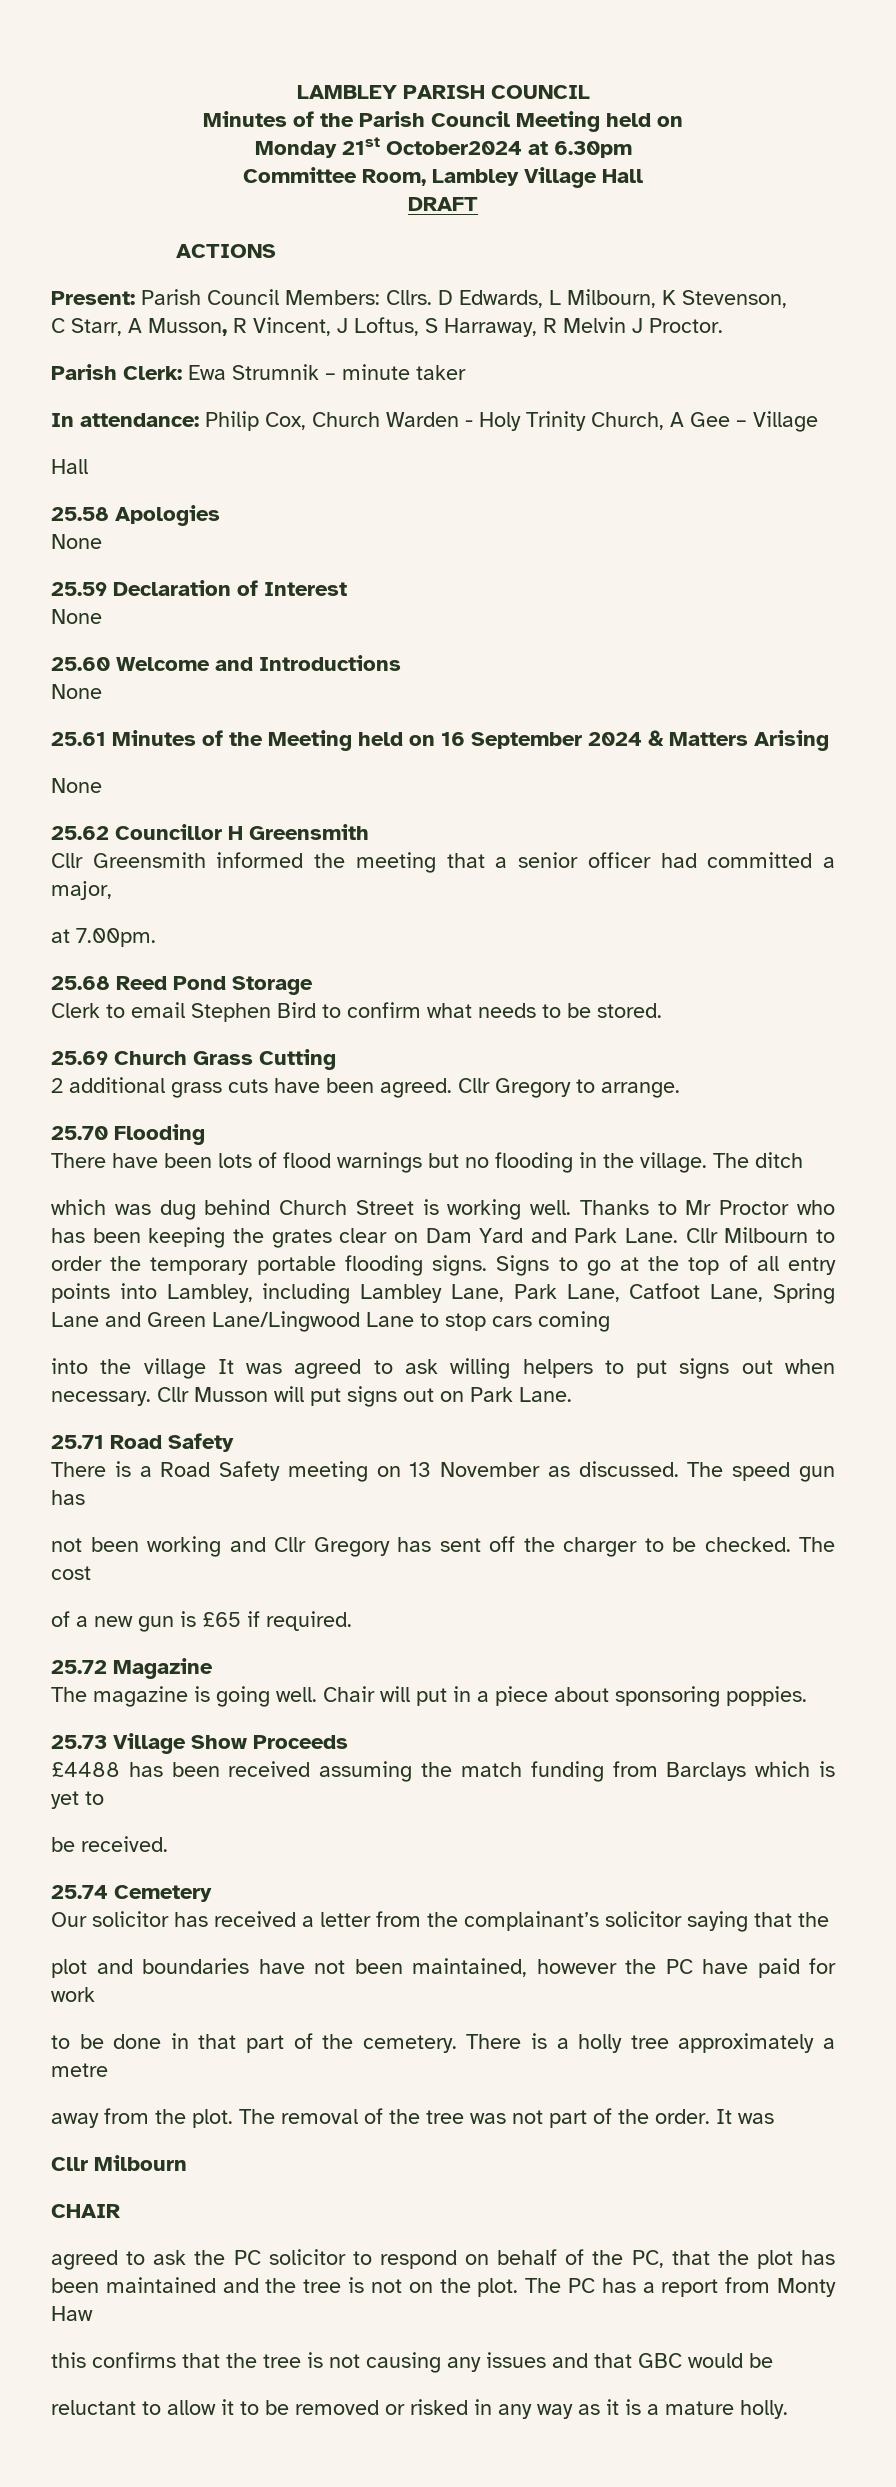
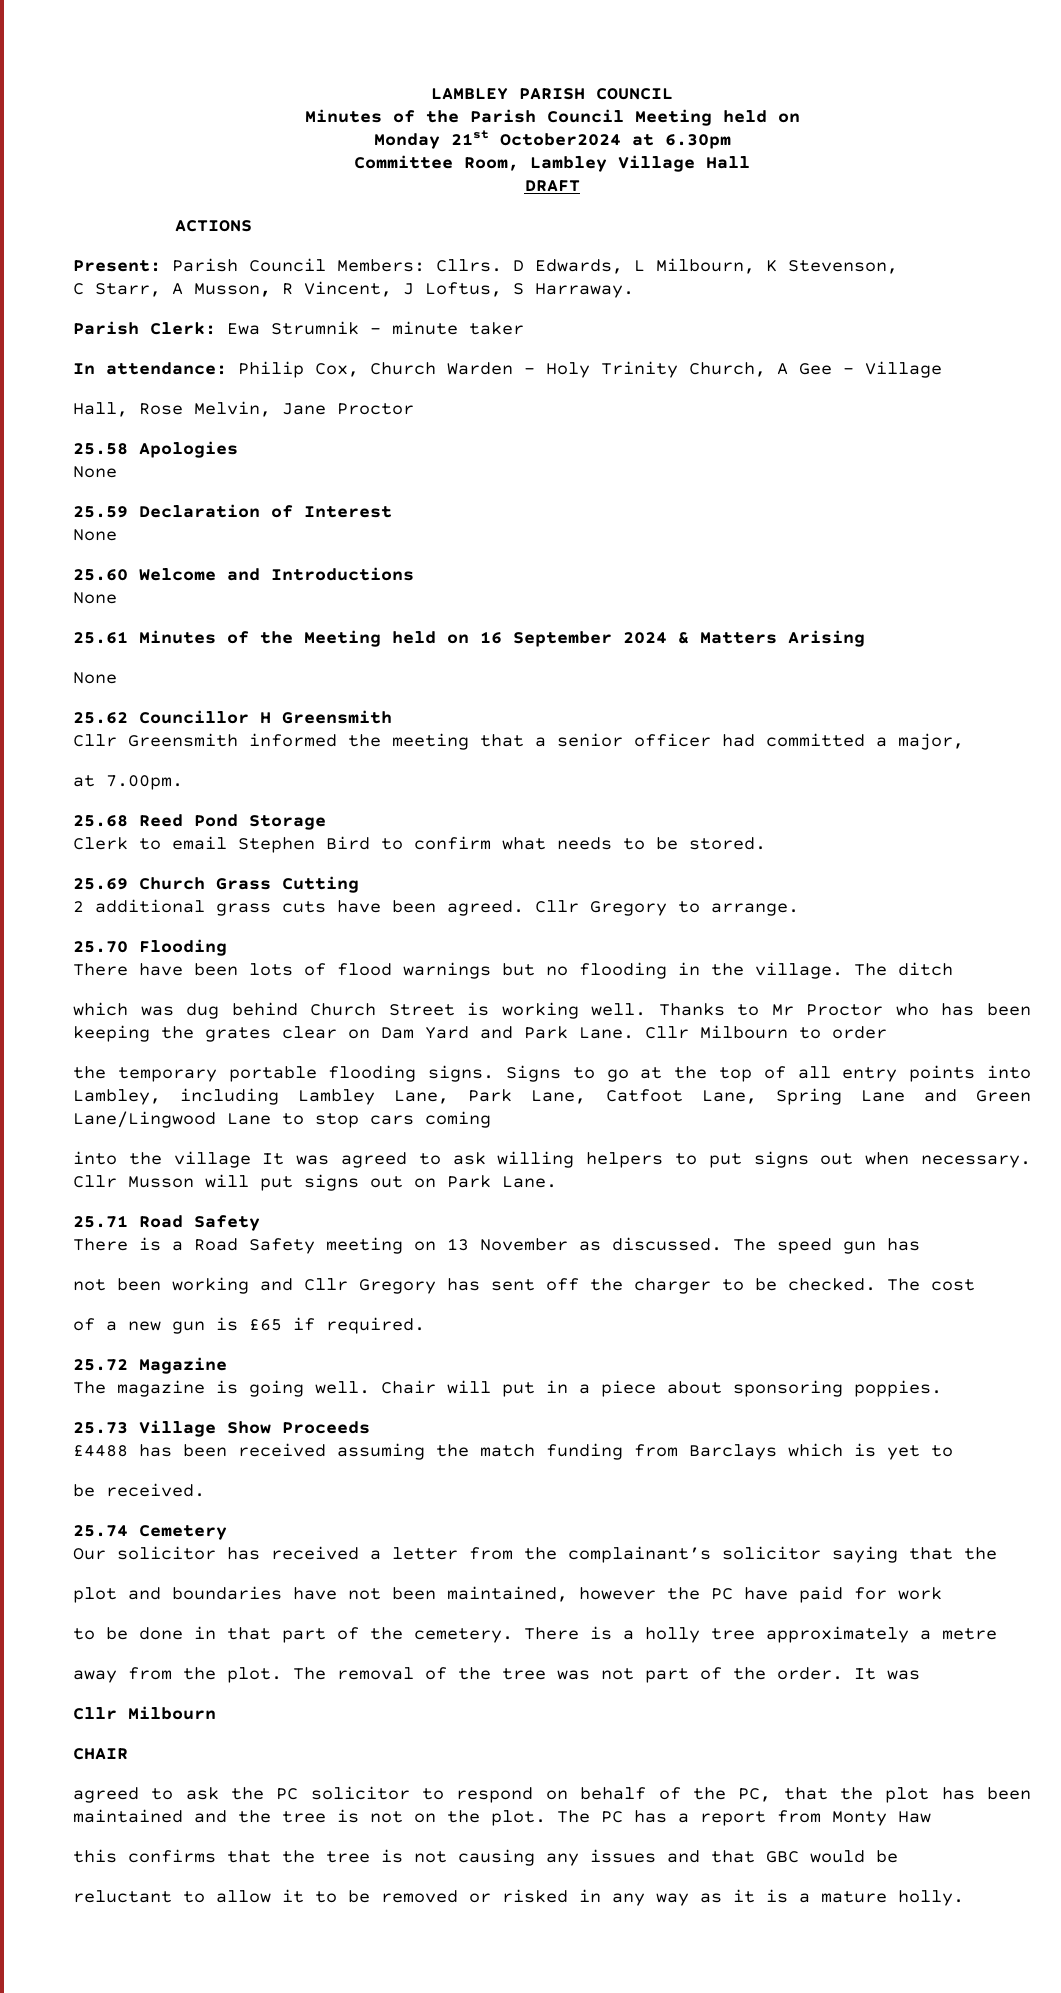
- C Starr, A Musson, R Vincent, J Loftus, S Harraway, R Melvin J Proctor.
+ C Starr, A Musson, R Vincent, J Loftus, S Harraway.
  In attendance: Philip Cox, Church Warden - Holy Trinity Church, A Gee – Village
- Hall
+ Hall, Rose Melvin, Jane Proctor
- Cllr Milbourn to order the temporary portable flooding signs.
+ Cllr Milbourn to order
+ the temporary portable flooding signs.

